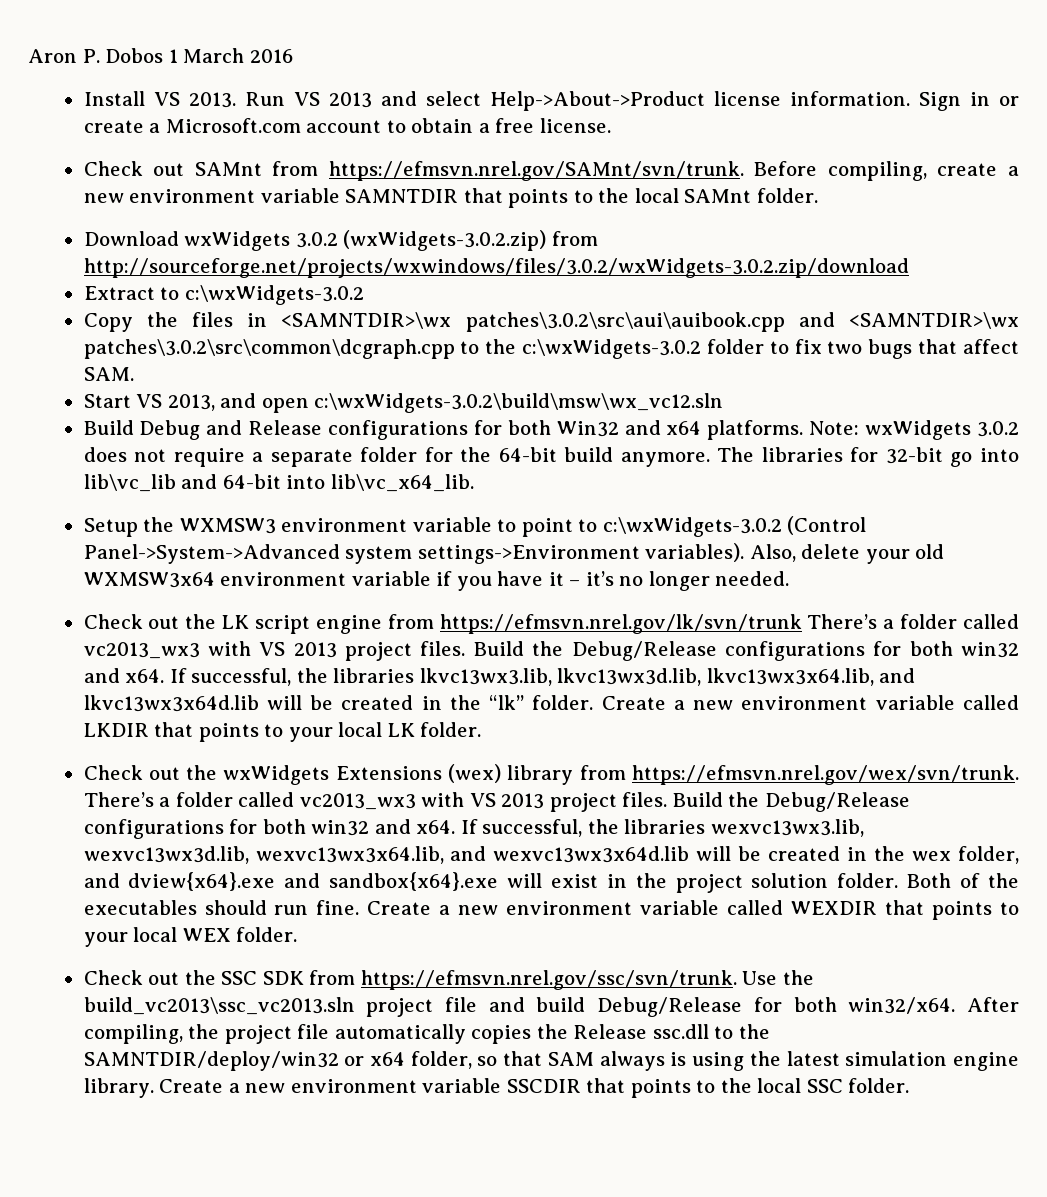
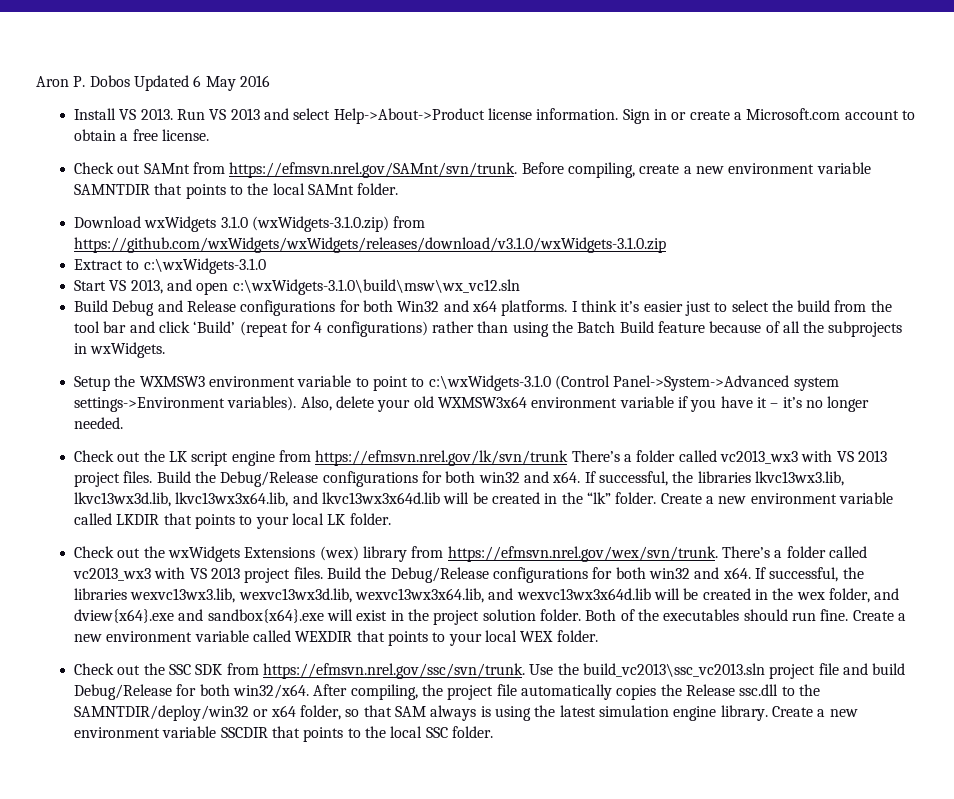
- Aron P. Dobos 1 March 2016
+ Aron P. Dobos Updated 6 May 2016
- Download wxWidgets 3.0.2 (wxWidgets-3.0.2.zip) from http://sourceforge.net/projects/wxwindows/files/3.0.2/wxWidgets-3.0.2.zip/download
- Extract to c:\wxWidgets-3.0.2
- Copy the files in <SAMNTDIR>\wx patches\3.0.2\src\aui\auibook.cpp and <SAMNTDIR>\wx patches\3.0.2\src\common\dcgraph.cpp to the c:\wxWidgets-3.0.2 folder to fix two bugs that affect SAM.
+ Download wxWidgets 3.1.0 (wxWidgets-3.1.0.zip) from https://github.com/wxWidgets/wxWidgets/releases/download/v3.1.0/wxWidgets-3.1.0.zip
+ Extract to c:\wxWidgets-3.1.0
- Start VS 2013, and open c:\wxWidgets-3.0.2\build\msw\wx_vc12.sln
+ Start VS 2013, and open c:\wxWidgets-3.1.0\build\msw\wx_vc12.sln
- Note: wxWidgets 3.0.2 does not require a separate folder for the 64-bit build anymore. The libraries for 32-bit go into lib\vc_lib and 64-bit into lib\vc_x64_lib.
+ I think it’s easier just to select the build from the tool bar and click ‘Build’ (repeat for 4 configurations) rather than using the Batch Build feature because of all the subprojects in wxWidgets.
- Setup the WXMSW3 environment variable to point to c:\wxWidgets-3.0.2 (Control Panel->System->Advanced system settings->Environment variables).
+ Setup the WXMSW3 environment variable to point to c:\wxWidgets-3.1.0 (Control Panel->System->Advanced system settings->Environment variables).

